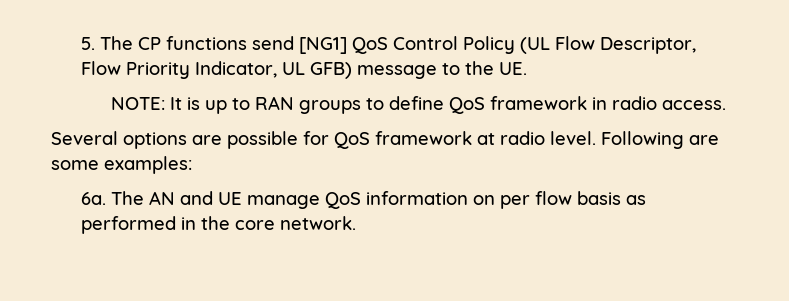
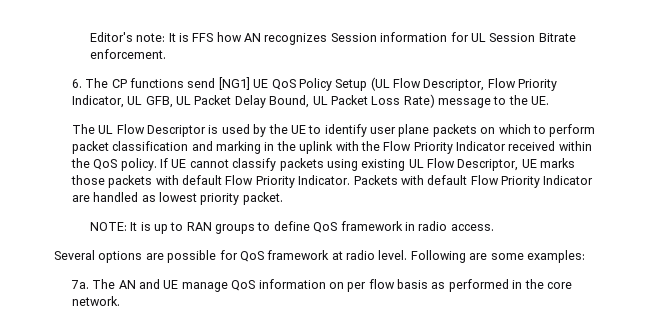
- 5. The CP functions send [NG1] QoS Control Policy (UL Flow Descriptor, Flow Priority Indicator, UL GFB) message to the UE.
+ Editor's note: It is FFS how AN recognizes Session information for UL Session Bitrate enforcement.
+ 6. The CP functions send [NG1] UE QoS Policy Setup (UL Flow Descriptor, Flow Priority Indicator, UL GFB, UL Packet Delay Bound, UL Packet Loss Rate) message to the UE.
+ The UL Flow Descriptor is used by the UE to identify user plane packets on which to perform packet classification and marking in the uplink with the Flow Priority Indicator received within the QoS policy. If UE cannot classify packets using existing UL Flow Descriptor, UE marks those packets with default Flow Priority Indicator. Packets with default Flow Priority Indicator are handled as lowest priority packet.
- 6a.
+ 7a.

